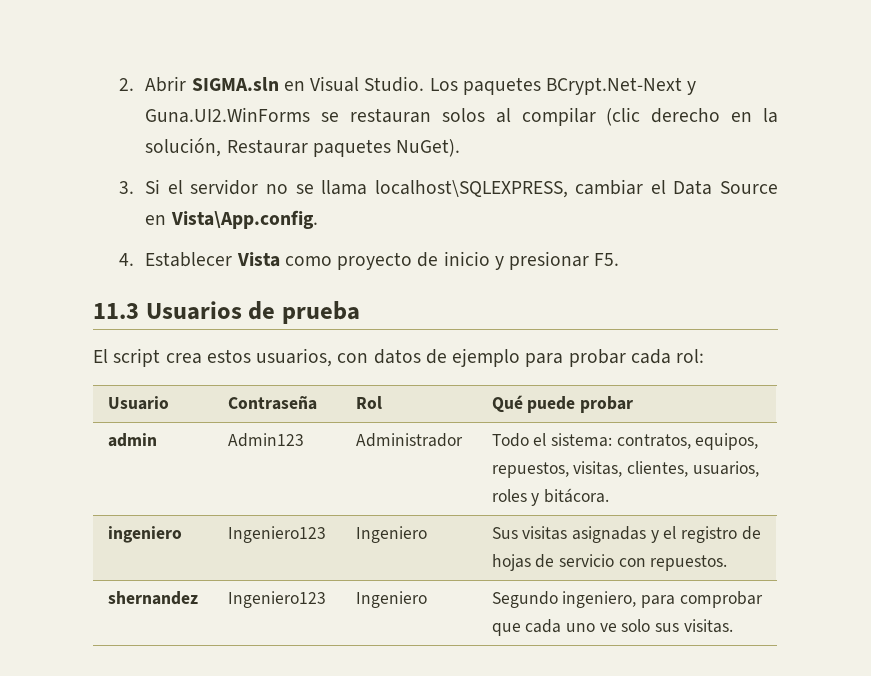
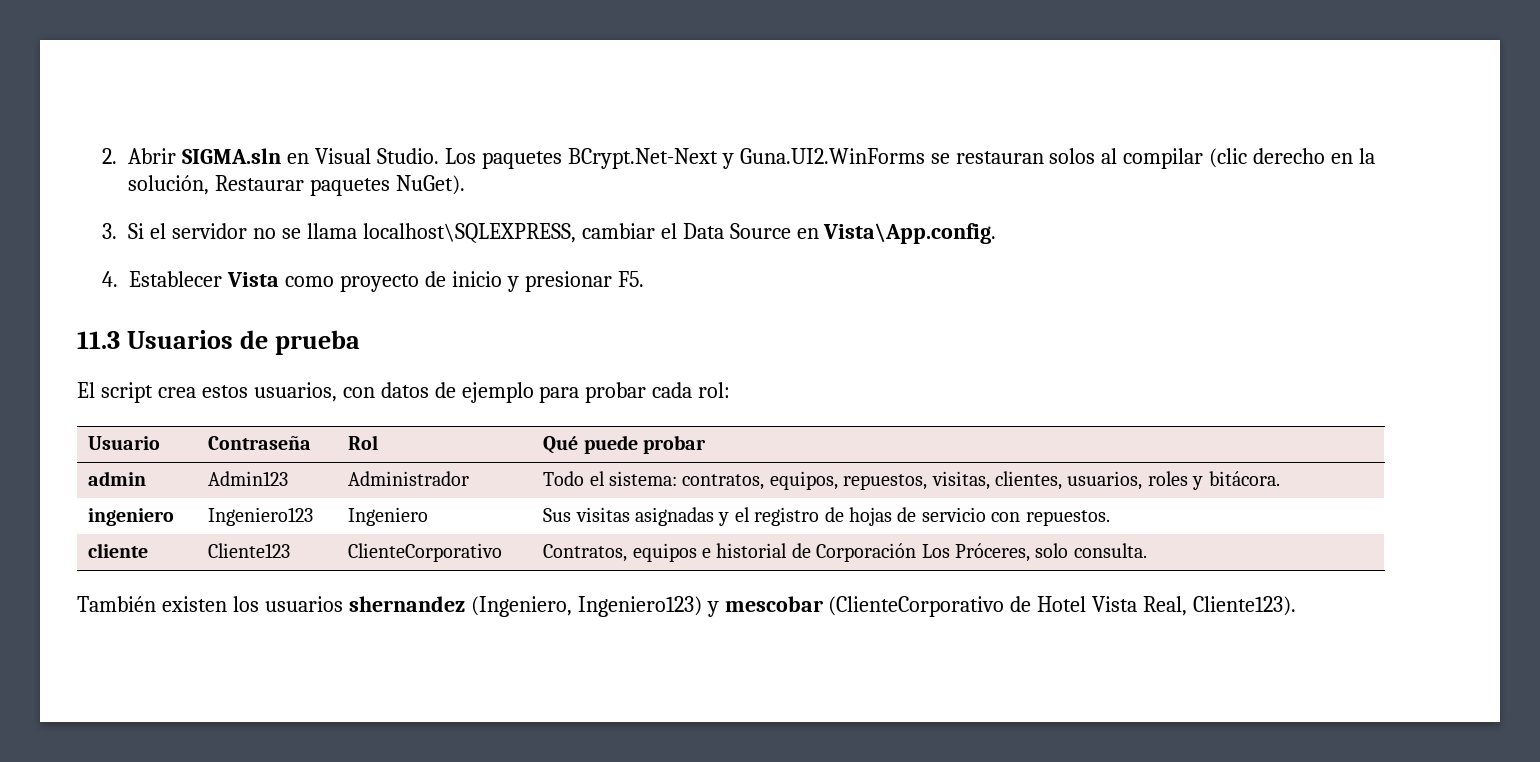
- shernandez | Ingeniero123 | Ingeniero | Segundo ingeniero, para comprobar que cada uno ve solo sus visitas.
+ cliente | Cliente123 | ClienteCorporativo | Contratos, equipos e historial de Corporación Los Próceres, solo consulta.
+ También existen los usuarios shernandez (Ingeniero, Ingeniero123) y mescobar (ClienteCorporativo de Hotel Vista Real, Cliente123).

